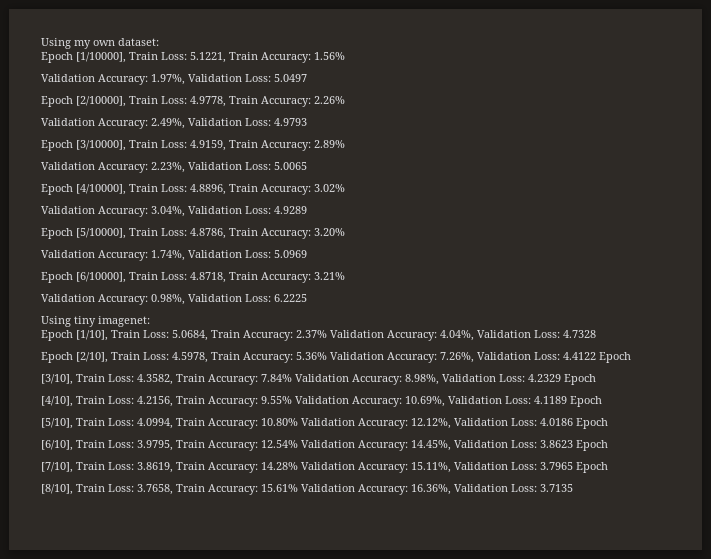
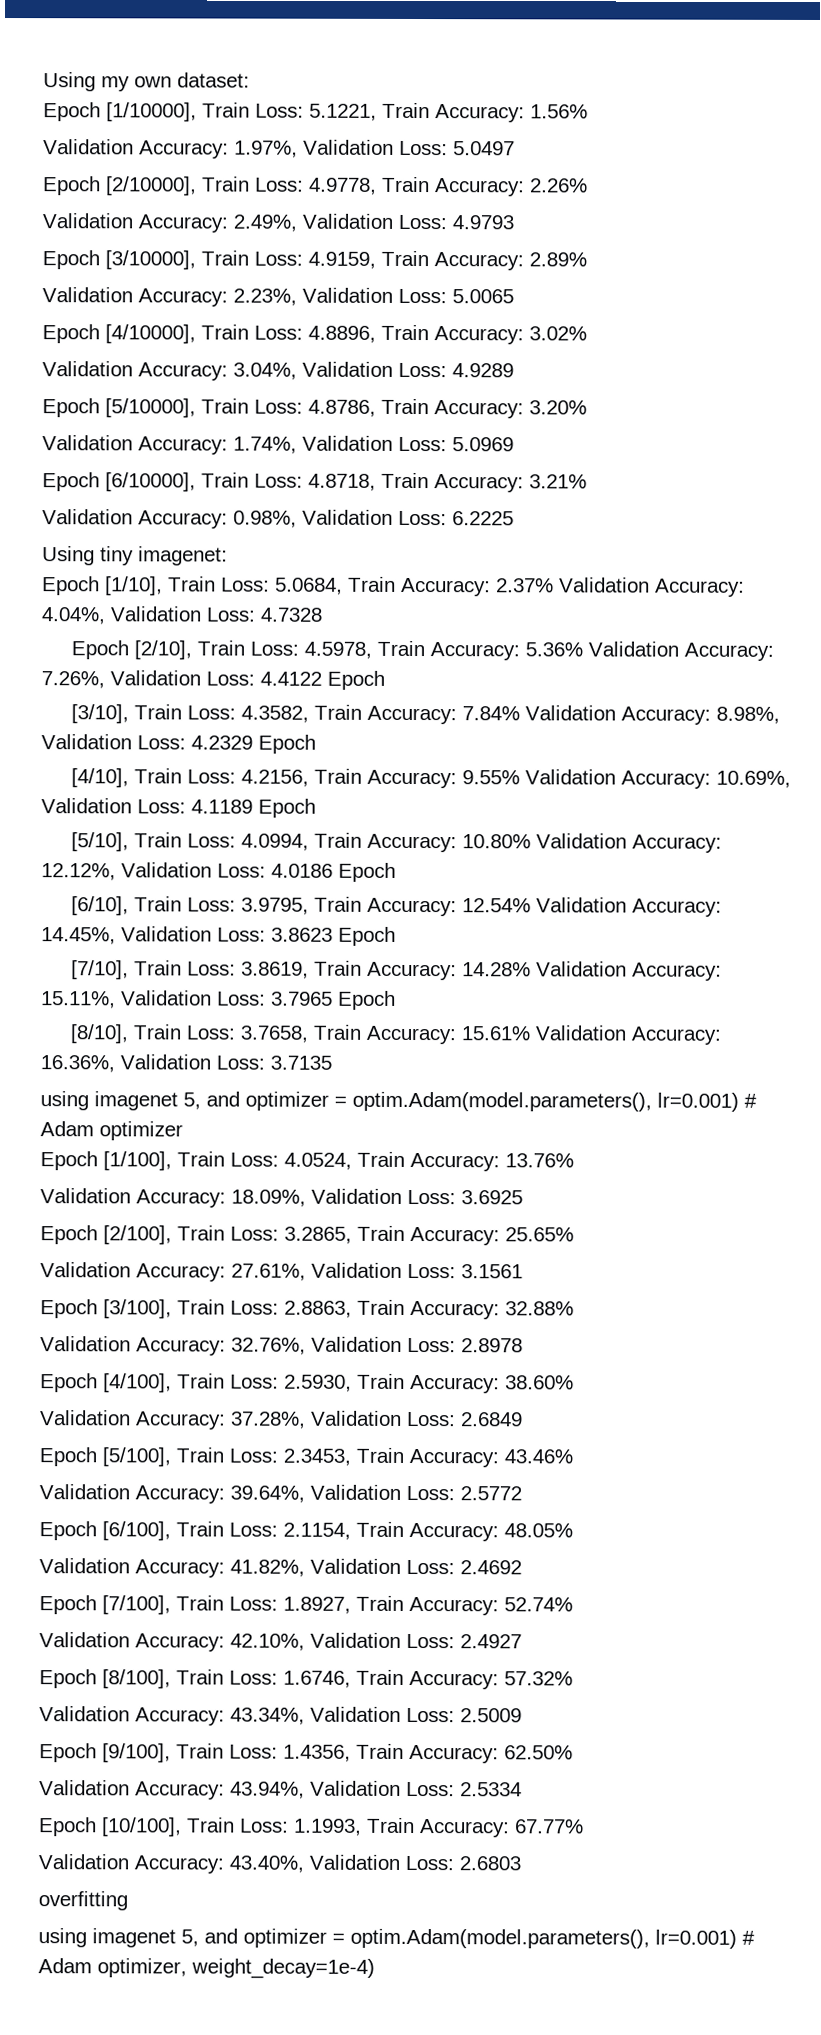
+ using imagenet 5, and optimizer = optim.Adam(model.parameters(), lr=0.001) # Adam optimizer
+ Epoch [1/100], Train Loss: 4.0524, Train Accuracy: 13.76%
+ Validation Accuracy: 18.09%, Validation Loss: 3.6925
+ Epoch [2/100], Train Loss: 3.2865, Train Accuracy: 25.65%
+ Validation Accuracy: 27.61%, Validation Loss: 3.1561
+ Epoch [3/100], Train Loss: 2.8863, Train Accuracy: 32.88%
+ Validation Accuracy: 32.76%, Validation Loss: 2.8978
+ Epoch [4/100], Train Loss: 2.5930, Train Accuracy: 38.60%
+ Validation Accuracy: 37.28%, Validation Loss: 2.6849
+ Epoch [5/100], Train Loss: 2.3453, Train Accuracy: 43.46%
+ Validation Accuracy: 39.64%, Validation Loss: 2.5772
+ Epoch [6/100], Train Loss: 2.1154, Train Accuracy: 48.05%
+ Validation Accuracy: 41.82%, Validation Loss: 2.4692
+ Epoch [7/100], Train Loss: 1.8927, Train Accuracy: 52.74%
+ Validation Accuracy: 42.10%, Validation Loss: 2.4927
+ Epoch [8/100], Train Loss: 1.6746, Train Accuracy: 57.32%
+ Validation Accuracy: 43.34%, Validation Loss: 2.5009
+ Epoch [9/100], Train Loss: 1.4356, Train Accuracy: 62.50%
+ Validation Accuracy: 43.94%, Validation Loss: 2.5334
+ Epoch [10/100], Train Loss: 1.1993, Train Accuracy: 67.77%
+ Validation Accuracy: 43.40%, Validation Loss: 2.6803
+ overfitting
+ using imagenet 5, and optimizer = optim.Adam(model.parameters(), lr=0.001) # Adam optimizer, weight_decay=1e-4)

